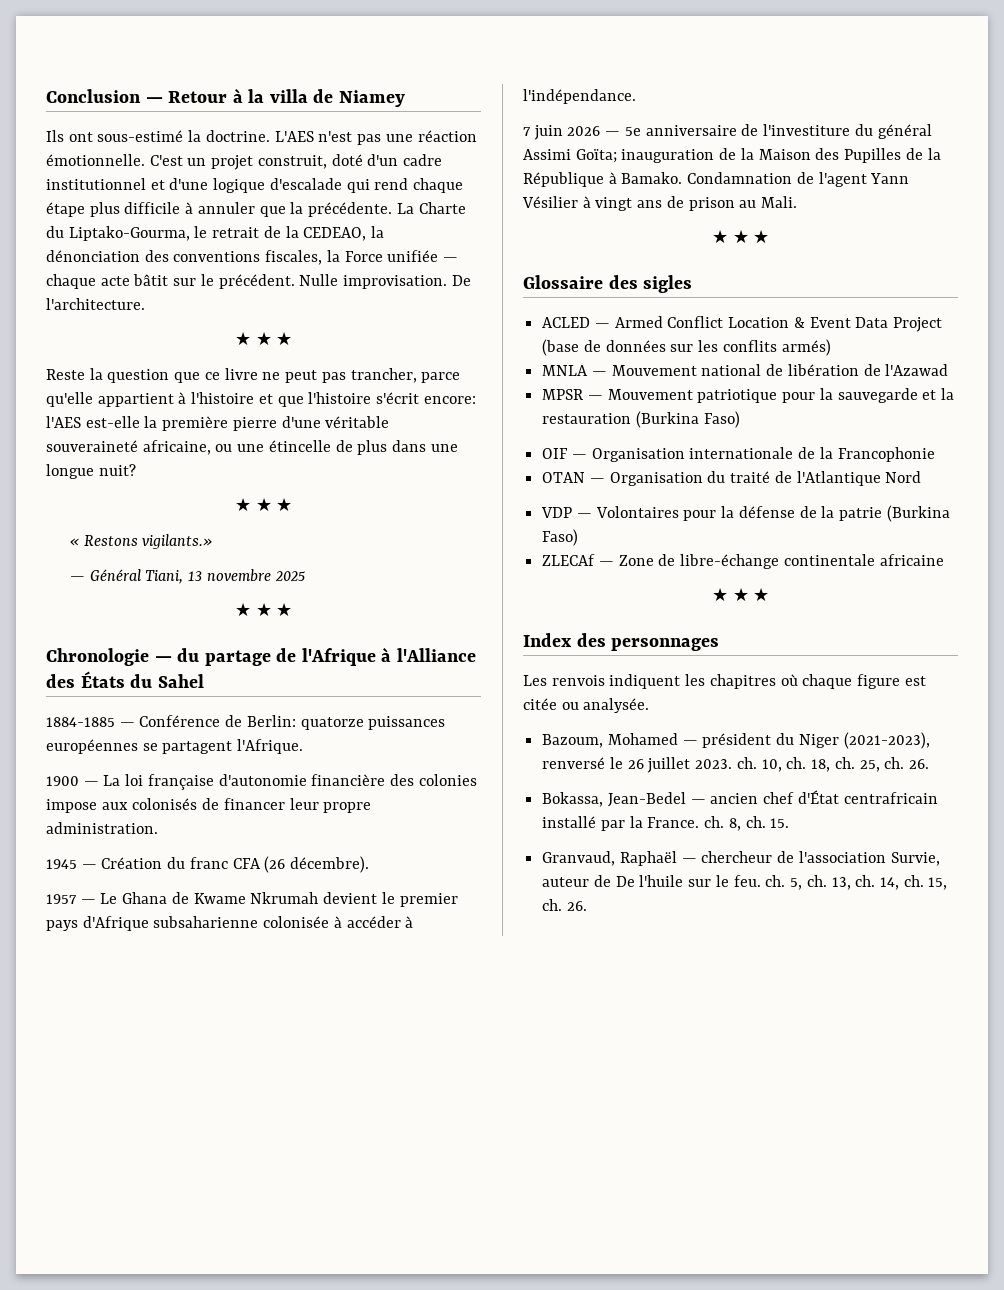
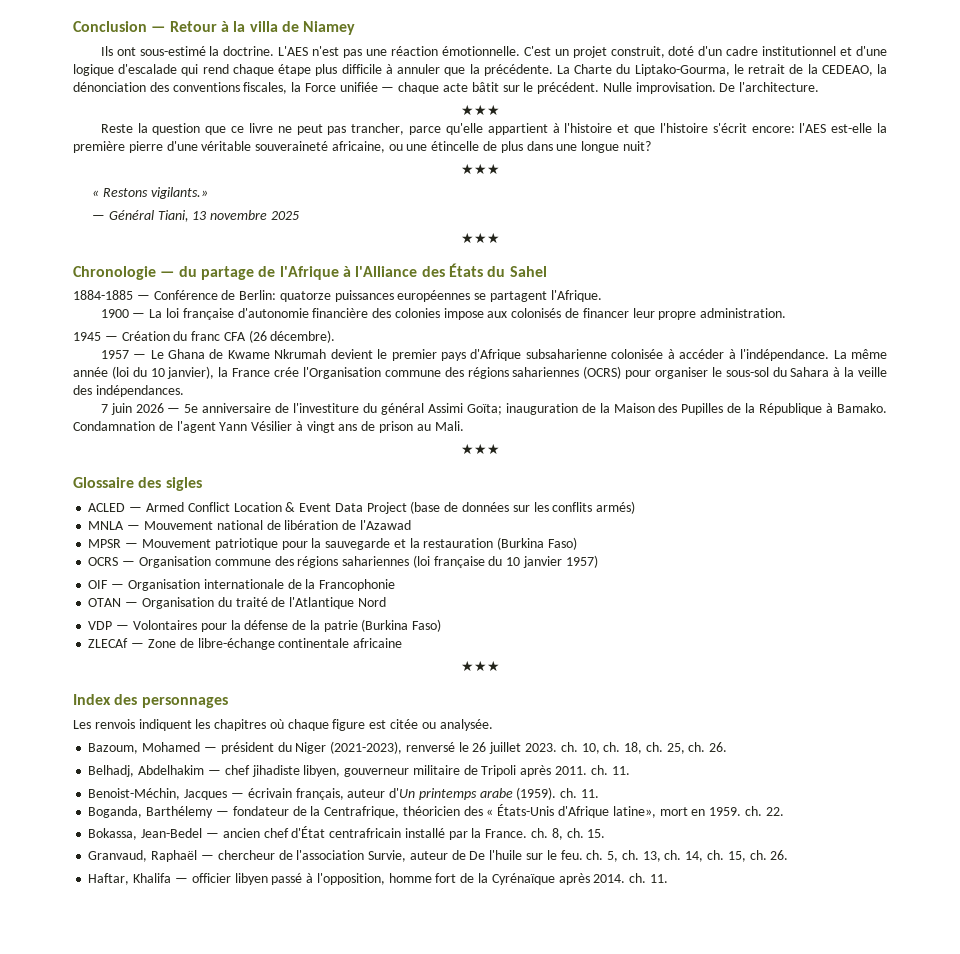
  De l'architecture.
- ★ ★ ★
+ ★★★
  Reste la question que ce livre ne peut pas trancher, parce qu'elle appartient à l'histoire et que l'histoire s'écrit encore: l'AES est-elle la première pierre d'une véritable souveraineté africaine, ou une étincelle de plus dans une longue nuit?
- ★ ★ ★
+ ★★★
  — Général Tiani, 13 novembre 2025
- ★ ★ ★
+ ★★★
+ La même année (loi du 10 janvier), la France crée l'Organisation commune des régions sahariennes (OCRS) pour organiser le sous-sol du Sahara à la veille des indépendances.
  Condamnation de l'agent Yann Vésilier à vingt ans de prison au Mali.
- ★ ★ ★
+ ★★★
+ OCRS — Organisation commune des régions sahariennes (loi française du 10 janvier 1957)
  ZLECAf — Zone de libre-échange continentale africaine
- ★ ★ ★
+ ★★★
+ Belhadj, Abdelhakim — chef jihadiste libyen, gouverneur militaire de Tripoli après 2011. ch. 11.
+ Benoist-Méchin, Jacques — écrivain français, auteur d'Un printemps arabe (1959). ch. 11.
+ Boganda, Barthélemy — fondateur de la Centrafrique, théoricien des « États-Unis d'Afrique latine», mort en 1959. ch. 22.
+ Haftar, Khalifa — officier libyen passé à l'opposition, homme fort de la Cyrénaïque après 2014. ch. 11.

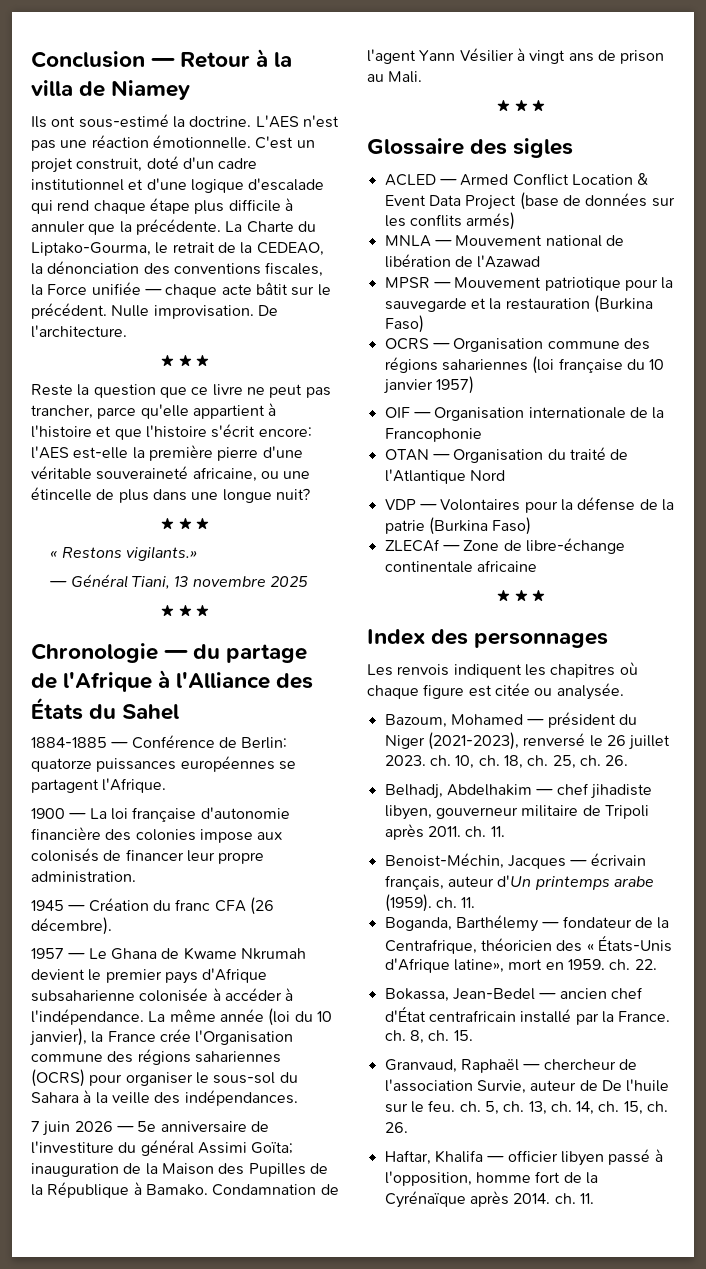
  De l'architecture.
- ★★★
+ ★ ★ ★
  Reste la question que ce livre ne peut pas trancher, parce qu'elle appartient à l'histoire et que l'histoire s'écrit encore: l'AES est-elle la première pierre d'une véritable souveraineté africaine, ou une étincelle de plus dans une longue nuit?
- ★★★
+ ★ ★ ★
  — Général Tiani, 13 novembre 2025
- ★★★
+ ★ ★ ★
  Condamnation de l'agent Yann Vésilier à vingt ans de prison au Mali.
- ★★★
+ ★ ★ ★
  ZLECAf — Zone de libre-échange continentale africaine
- ★★★
+ ★ ★ ★

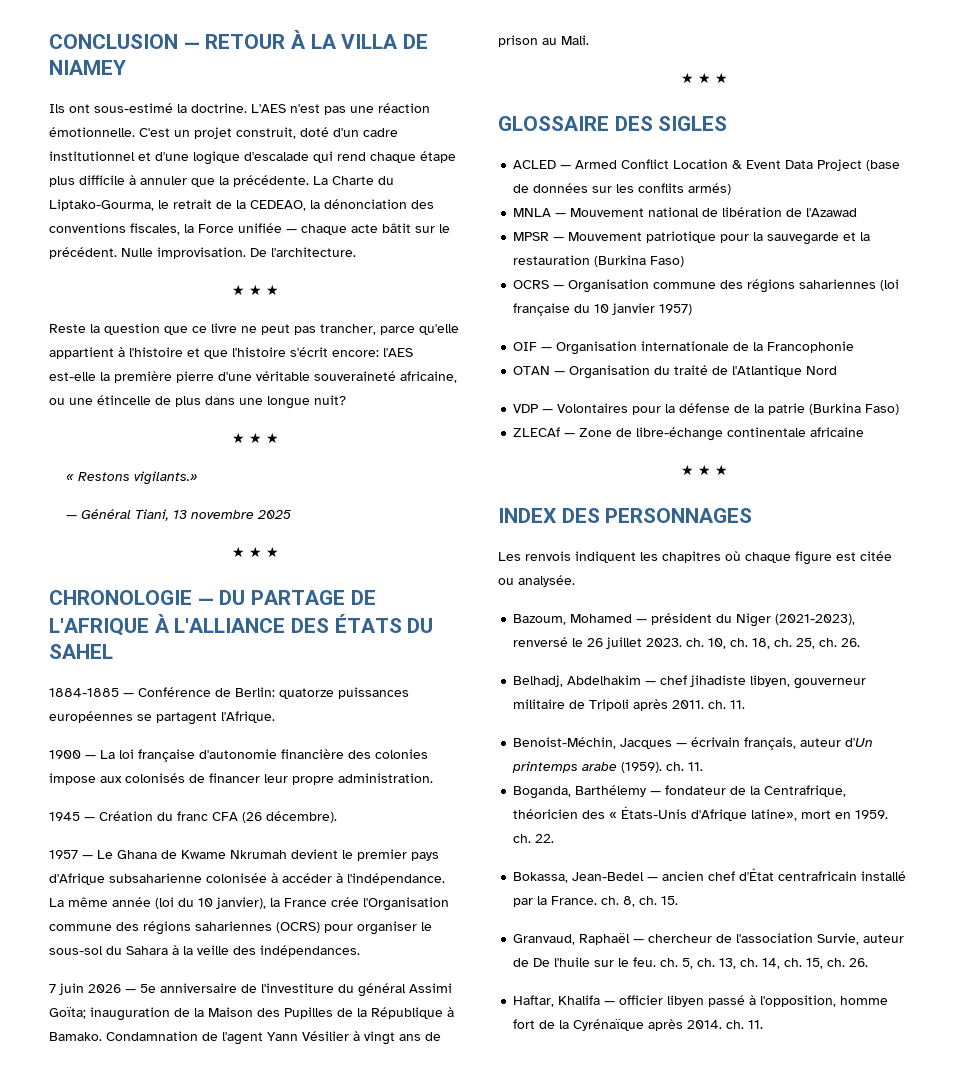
- Conclusion — Retour à la villa de Niamey
+ CONCLUSION — RETOUR À LA VILLA DE NIAMEY
- Chronologie — du partage de l'Afrique à l'Alliance des États du Sahel
+ CHRONOLOGIE — DU PARTAGE DE L'AFRIQUE À L'ALLIANCE DES ÉTATS DU SAHEL
- Glossaire des sigles
+ GLOSSAIRE DES SIGLES
- Index des personnages
+ INDEX DES PERSONNAGES

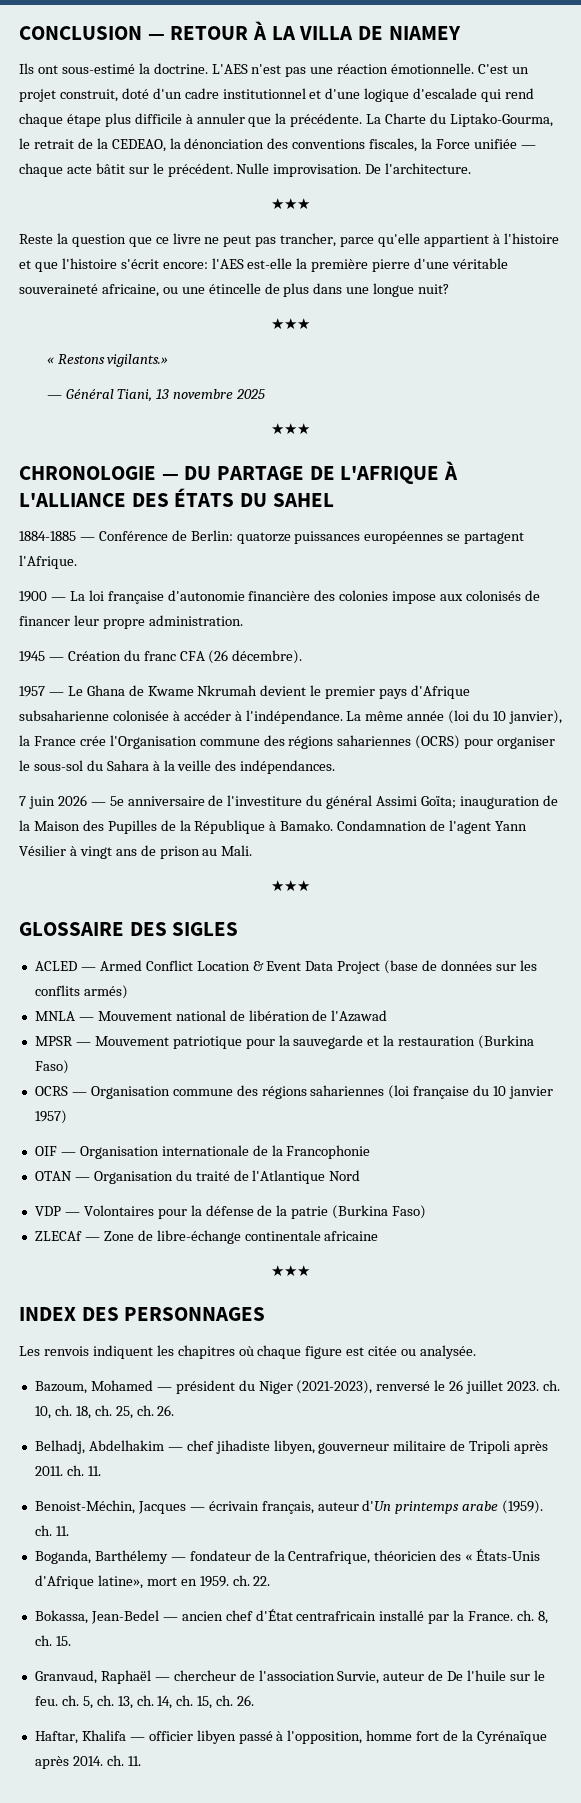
  De l'architecture.
- ★ ★ ★
+ ★★★
  Reste la question que ce livre ne peut pas trancher, parce qu'elle appartient à l'histoire et que l'histoire s'écrit encore: l'AES est-elle la première pierre d'une véritable souveraineté africaine, ou une étincelle de plus dans une longue nuit?
- ★ ★ ★
+ ★★★
  — Général Tiani, 13 novembre 2025
- ★ ★ ★
+ ★★★
  Condamnation de l'agent Yann Vésilier à vingt ans de prison au Mali.
- ★ ★ ★
+ ★★★
  ZLECAf — Zone de libre-échange continentale africaine
- ★ ★ ★
+ ★★★

